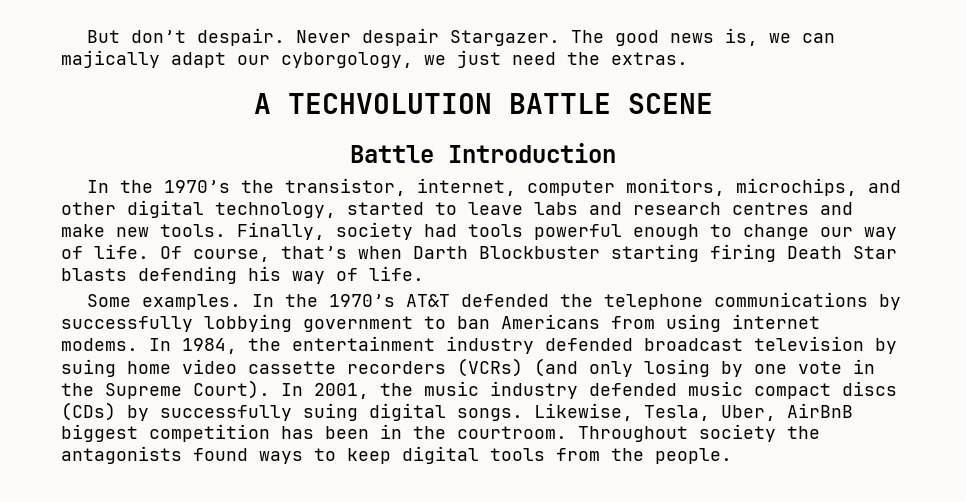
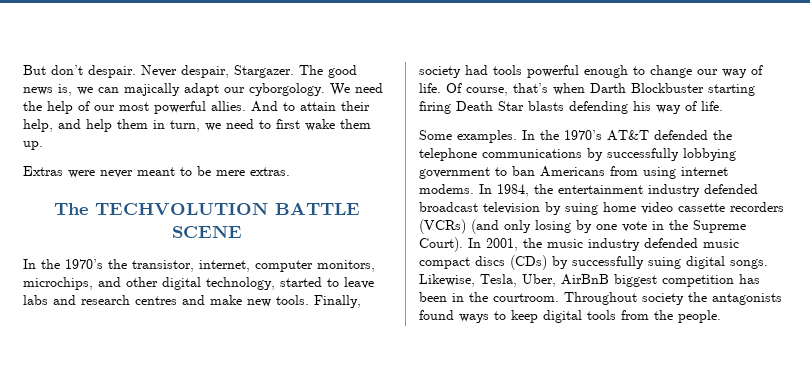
- Never despair Stargazer.
+ Never despair, Stargazer.
- The good news is, we can majically adapt our cyborgology, we just need the extras.
+ The good news is, we can majically adapt our cyborgology. We need the help of our most powerful allies. And to attain their help, and help them in turn, we need to first wake them up.
+ Extras were never meant to be mere extras.
- A TECHVOLUTION BATTLE SCENE
+ The TECHVOLUTION BATTLE SCENE
- Battle Introduction

